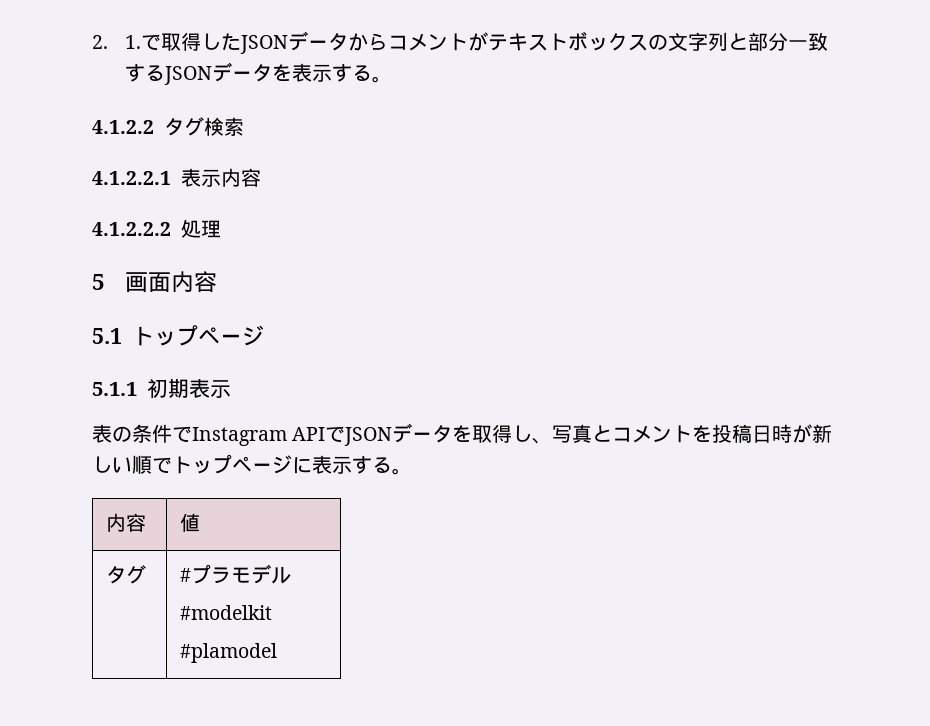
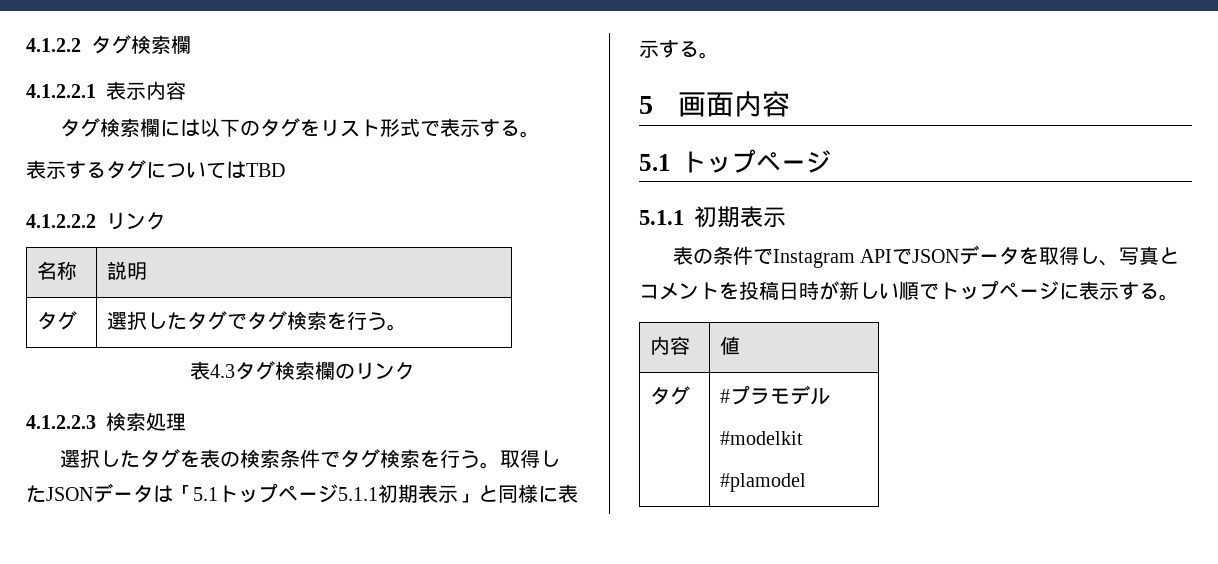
- 2. 1.で取得したJSONデータからコメントがテキストボックスの文字列と部分一致するJSONデータを表示する。
- 4.1.2.2タグ検索
+ 4.1.2.2タグ検索欄
  4.1.2.2.1表示内容
- 4.1.2.2.2処理
+ タグ検索欄には以下のタグをリスト形式で表示する。
+ 表示するタグについてはTBD
+ 4.1.2.2.2リンク
+ 名称 | 説明
+ タグ | 選択したタグでタグ検索を行う。
+ 表4.3タグ検索欄のリンク
+ 4.1.2.2.3検索処理
+ 選択したタグを表の検索条件でタグ検索を行う。取得したJSONデータは「5.1トップページ5.1.1初期表示」と同様に表示する。

